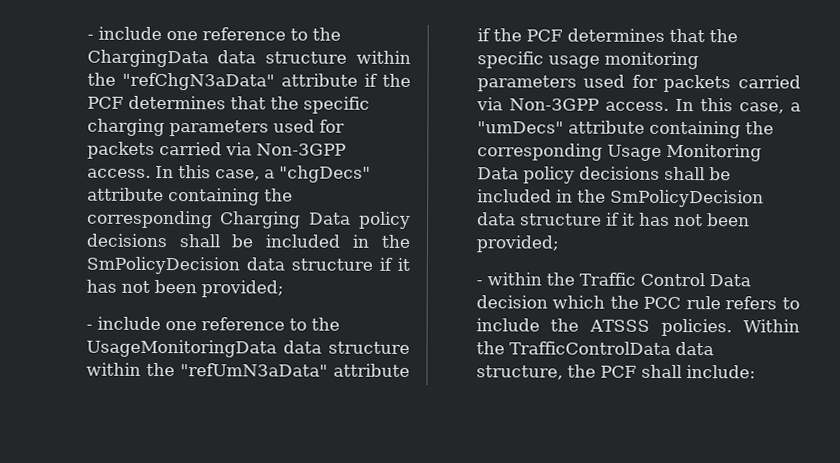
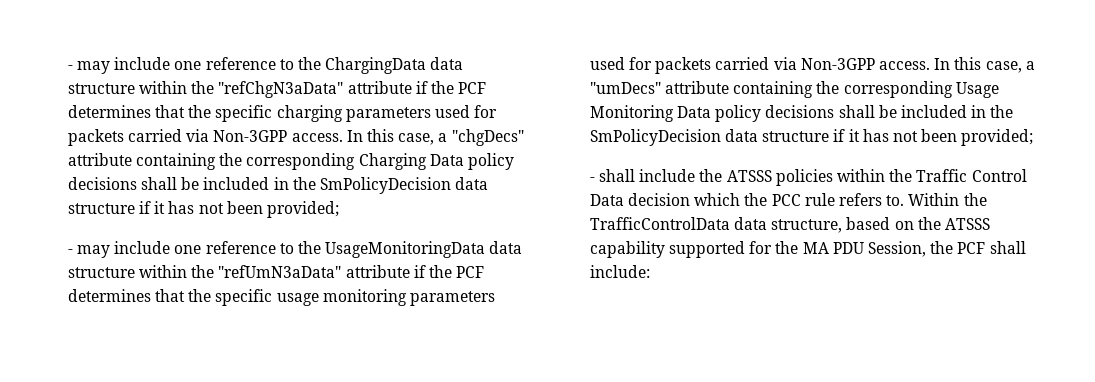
- - include one reference to the ChargingData data structure within the "refChgN3aData" attribute if the PCF determines that the specific charging parameters used for packets carried via Non-3GPP access.
+ - may include one reference to the ChargingData data structure within the "refChgN3aData" attribute if the PCF determines that the specific charging parameters used for packets carried via Non-3GPP access.
- - include one reference to the UsageMonitoringData data structure within the "refUmN3aData" attribute if the PCF determines that the specific usage monitoring parameters used for packets carried via Non-3GPP access.
+ - may include one reference to the UsageMonitoringData data structure within the "refUmN3aData" attribute if the PCF determines that the specific usage monitoring parameters used for packets carried via Non-3GPP access.
- - within the Traffic Control Data decision which the PCC rule refers to include the ATSSS policies.
+ - shall include the ATSSS policies within the Traffic Control Data decision which the PCC rule refers to.
- Within the TrafficControlData data structure, the PCF shall include:
+ Within the TrafficControlData data structure, based on the ATSSS capability supported for the MA PDU Session, the PCF shall include:

